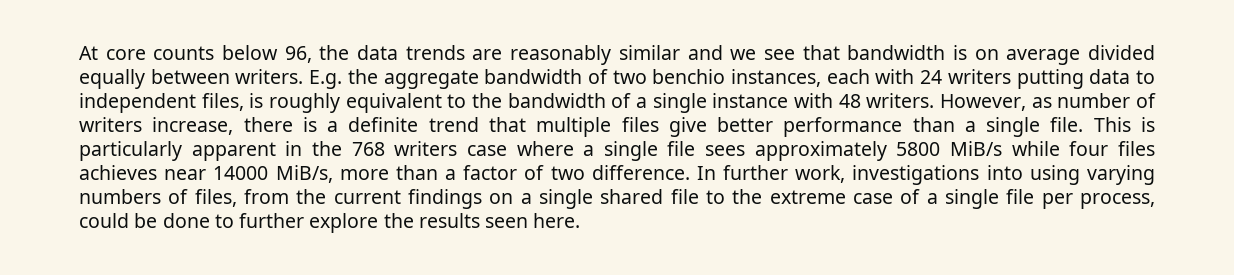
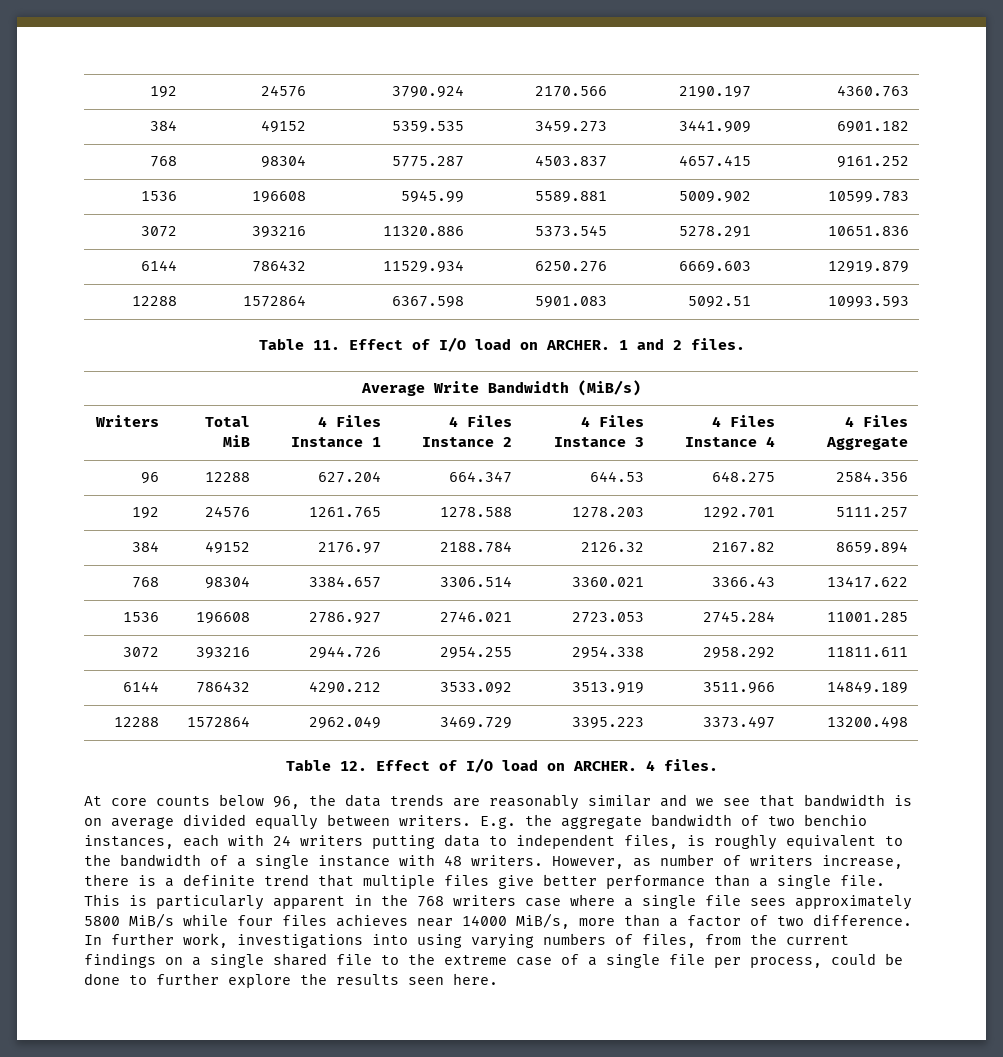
+ 192 | 24576 | 3790.924 | 2170.566 | 2190.197 | 4360.763
+ 384 | 49152 | 5359.535 | 3459.273 | 3441.909 | 6901.182
+ 768 | 98304 | 5775.287 | 4503.837 | 4657.415 | 9161.252
+ 1536 | 196608 | 5945.99 | 5589.881 | 5009.902 | 10599.783
+ 3072 | 393216 | 11320.886 | 5373.545 | 5278.291 | 10651.836
+ 6144 | 786432 | 11529.934 | 6250.276 | 6669.603 | 12919.879
+ 12288 | 1572864 | 6367.598 | 5901.083 | 5092.51 | 10993.593
+ Table 11. Effect of I/O load on ARCHER. 1 and 2 files.
+ Average Write Bandwidth (MiB/s)
+ Writers | Total MiB | 4 Files Instance 1 | 4 Files Instance 2 | 4 Files Instance 3 | 4 Files Instance 4 | 4 Files Aggregate
+ 96 | 12288 | 627.204 | 664.347 | 644.53 | 648.275 | 2584.356
+ 192 | 24576 | 1261.765 | 1278.588 | 1278.203 | 1292.701 | 5111.257
+ 384 | 49152 | 2176.97 | 2188.784 | 2126.32 | 2167.82 | 8659.894
+ 768 | 98304 | 3384.657 | 3306.514 | 3360.021 | 3366.43 | 13417.622
+ 1536 | 196608 | 2786.927 | 2746.021 | 2723.053 | 2745.284 | 11001.285
+ 3072 | 393216 | 2944.726 | 2954.255 | 2954.338 | 2958.292 | 11811.611
+ 6144 | 786432 | 4290.212 | 3533.092 | 3513.919 | 3511.966 | 14849.189
+ 12288 | 1572864 | 2962.049 | 3469.729 | 3395.223 | 3373.497 | 13200.498
+ Table 12. Effect of I/O load on ARCHER. 4 files.

